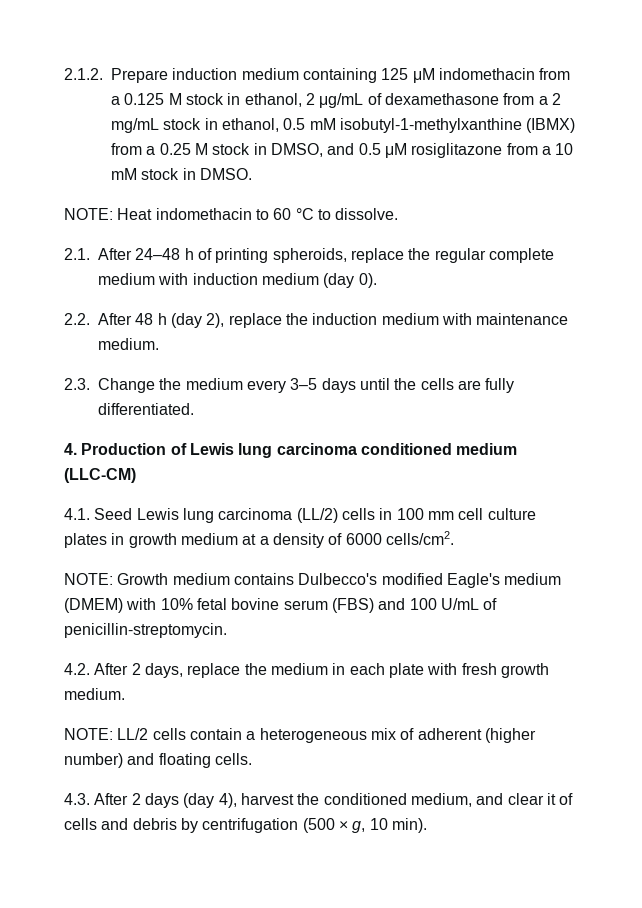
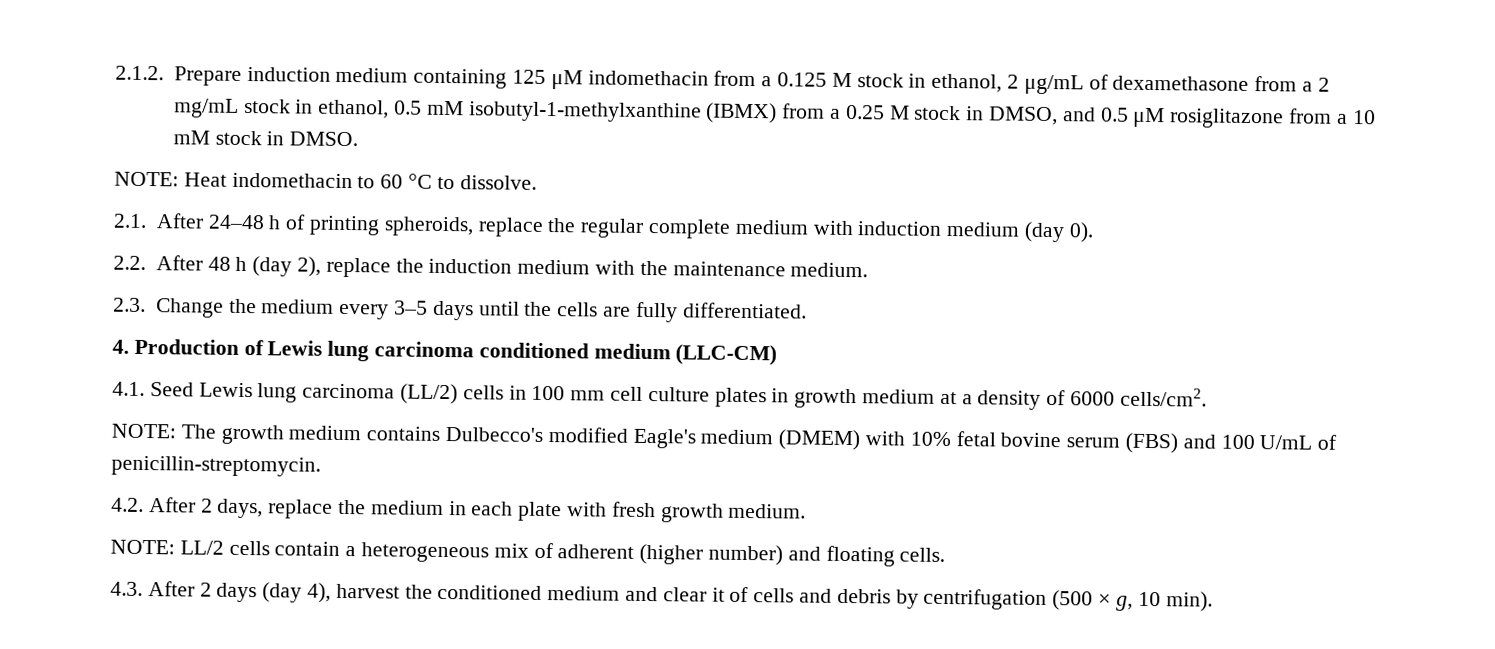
- 2.2. After 48 h (day 2), replace the induction medium with maintenance medium.
+ 2.2. After 48 h (day 2), replace the induction medium with the maintenance medium.
- NOTE: Growth medium contains Dulbecco's modified Eagle's medium (DMEM) with 10% fetal bovine serum (FBS) and 100 U/mL of penicillin-streptomycin.
+ NOTE: The growth medium contains Dulbecco's modified Eagle's medium (DMEM) with 10% fetal bovine serum (FBS) and 100 U/mL of penicillin-streptomycin.
- 4.3. After 2 days (day 4), harvest the conditioned medium, and clear it of cells and debris by centrifugation (500 × g, 10 min).
+ 4.3. After 2 days (day 4), harvest the conditioned medium and clear it of cells and debris by centrifugation (500 × g, 10 min).

